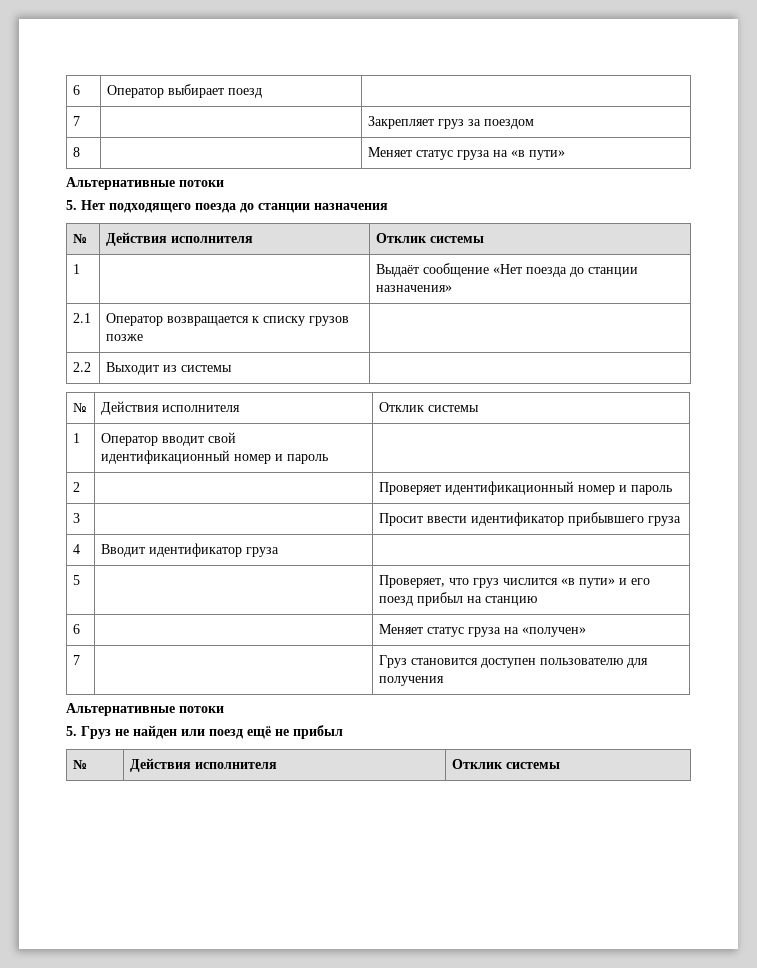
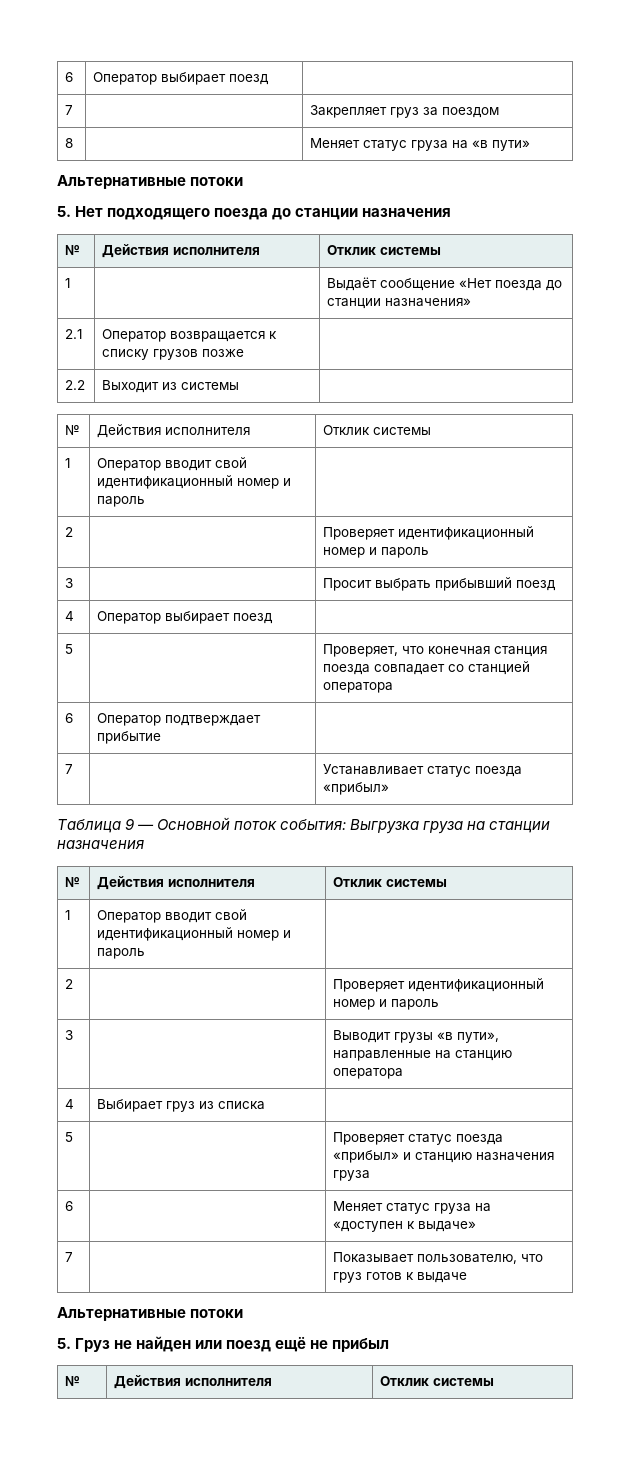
- 3 | | Просит ввести идентификатор прибывшего груза
- 4 | Вводит идентификатор груза |
- 5 | | Проверяет, что груз числится «в пути» и его поезд прибыл на станцию
+ 3 | | Просит выбрать прибывший поезд
+ 4 | Оператор выбирает поезд |
+ 5 | | Проверяет, что конечная станция поезда совпадает со станцией оператора
+ 6 | Оператор подтверждает прибытие |
+ 7 | | Устанавливает статус поезда «прибыл»
+ Таблица 9 — Основной поток события: Выгрузка груза на станции назначения
+ № | Действия исполнителя | Отклик системы
+ 1 | Оператор вводит свой идентификационный номер и пароль |
+ 2 | | Проверяет идентификационный номер и пароль
+ 3 | | Выводит грузы «в пути», направленные на станцию оператора
+ 4 | Выбирает груз из списка |
+ 5 | | Проверяет статус поезда «прибыл» и станцию назначения груза
- 6 | | Меняет статус груза на «получен»
- 7 | | Груз становится доступен пользователю для получения
+ 6 | | Меняет статус груза на «доступен к выдаче»
+ 7 | | Показывает пользователю, что груз готов к выдаче

